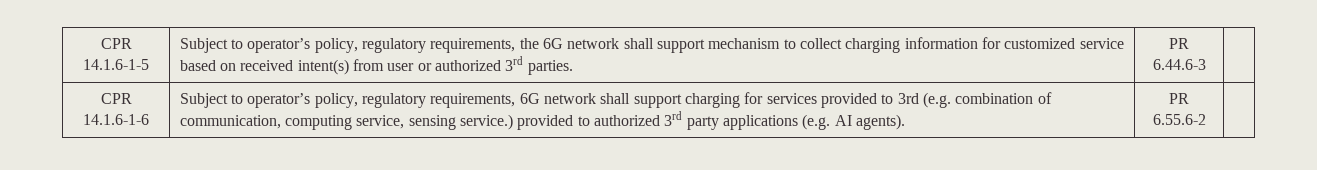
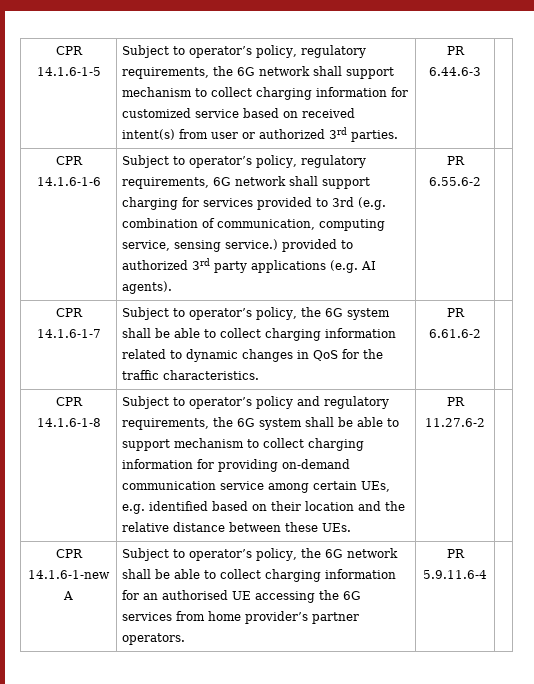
+ CPR 14.1.6-1-7 | Subject to operator’s policy, the 6G system shall be able to collect charging information related to dynamic changes in QoS for the traffic characteristics. | PR 6.61.6-2 |
+ CPR 14.1.6-1-8 | Subject to operator’s policy and regulatory requirements, the 6G system shall be able to support mechanism to collect charging information for providing on-demand communication service among certain UEs, e.g. identified based on their location and the relative distance between these UEs. | PR 11.27.6-2 |
+ CPR 14.1.6-1-new A | Subject to operator’s policy, the 6G network shall be able to collect charging information for an authorised UE accessing the 6G services from home provider’s partner operators. | PR 5.9.11.6-4 |

